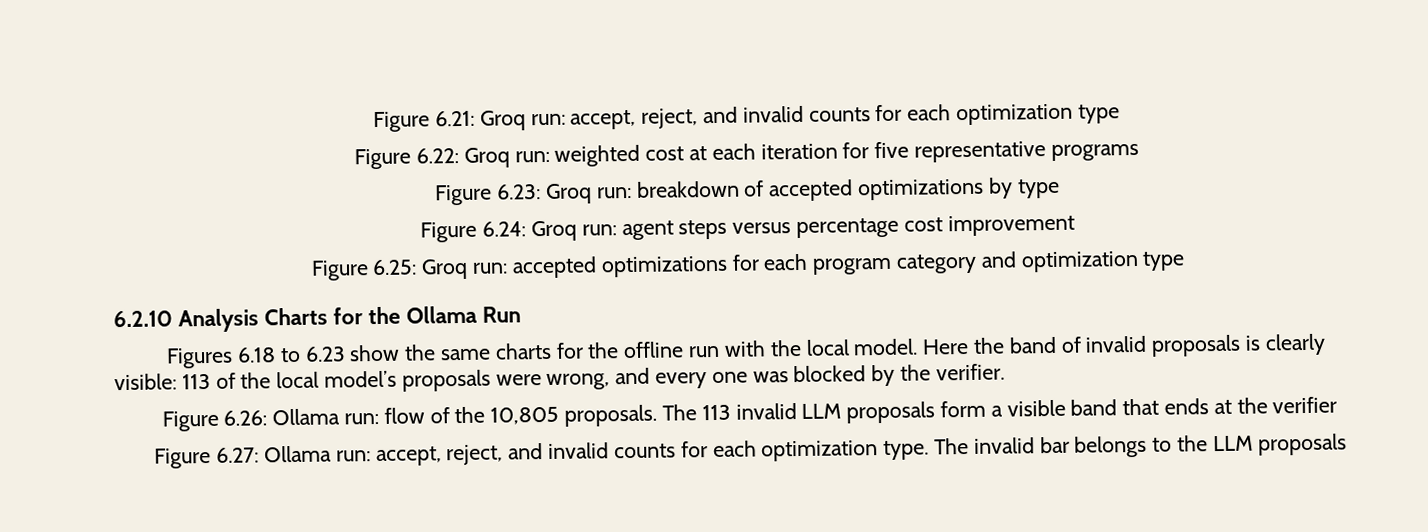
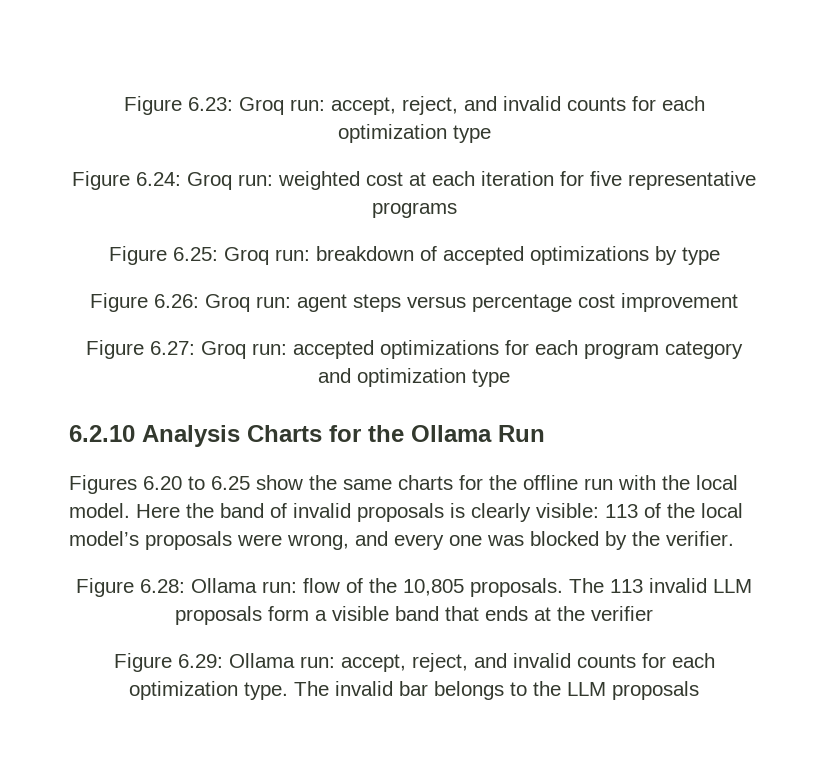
- Figure 6.21: Groq run: accept, reject, and invalid counts for each optimization type
+ Figure 6.23: Groq run: accept, reject, and invalid counts for each optimization type
- Figure 6.22: Groq run: weighted cost at each iteration for five representative programs
+ Figure 6.24: Groq run: weighted cost at each iteration for five representative programs
- Figure 6.23: Groq run: breakdown of accepted optimizations by type
+ Figure 6.25: Groq run: breakdown of accepted optimizations by type
- Figure 6.24: Groq run: agent steps versus percentage cost improvement
+ Figure 6.26: Groq run: agent steps versus percentage cost improvement
- Figure 6.25: Groq run: accepted optimizations for each program category and optimization type
+ Figure 6.27: Groq run: accepted optimizations for each program category and optimization type
- Figures 6.18 to 6.23 show the same charts for the offline run with the local model.
+ Figures 6.20 to 6.25 show the same charts for the offline run with the local model.
- Figure 6.26: Ollama run: flow of the 10,805 proposals.
+ Figure 6.28: Ollama run: flow of the 10,805 proposals.
- Figure 6.27: Ollama run: accept, reject, and invalid counts for each optimization type.
+ Figure 6.29: Ollama run: accept, reject, and invalid counts for each optimization type.

